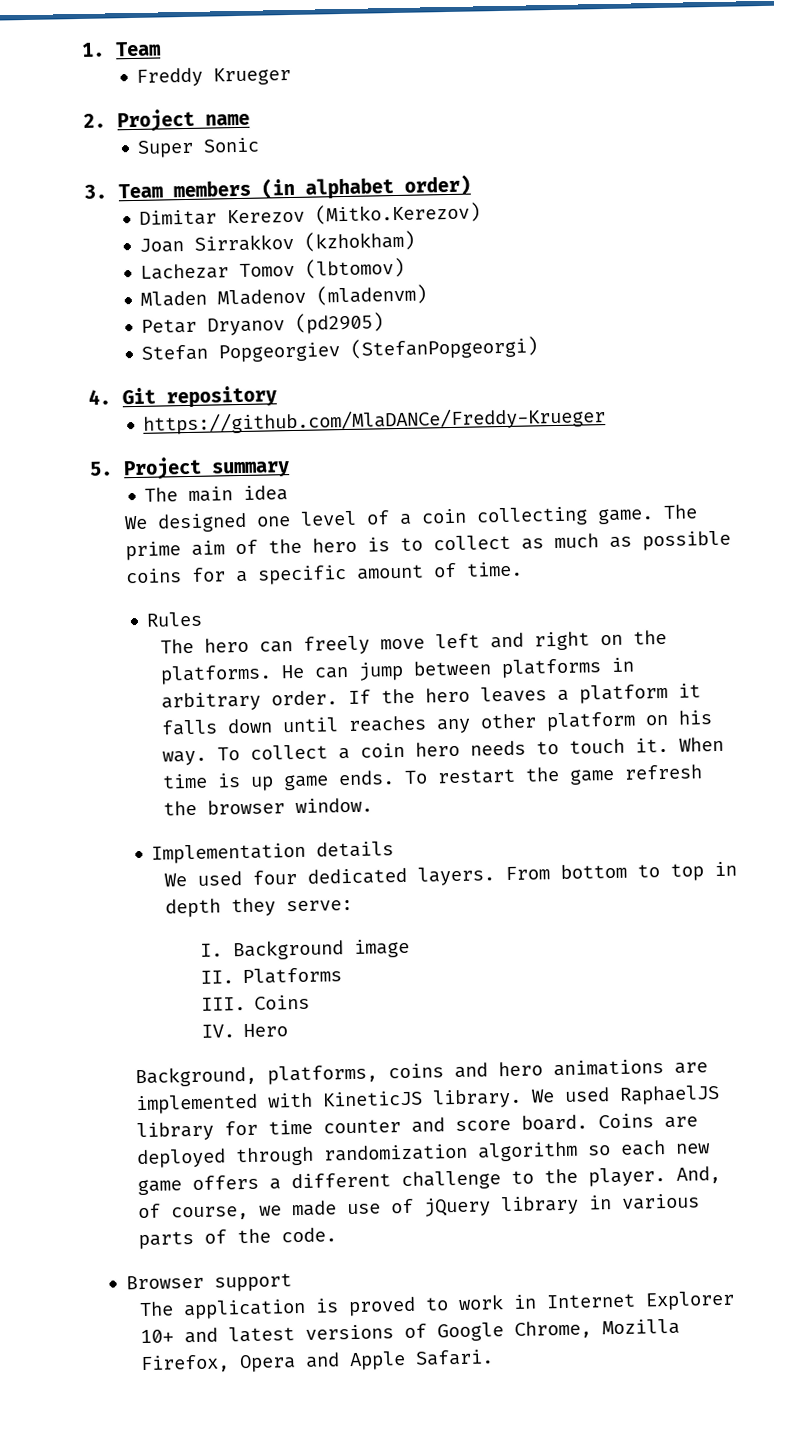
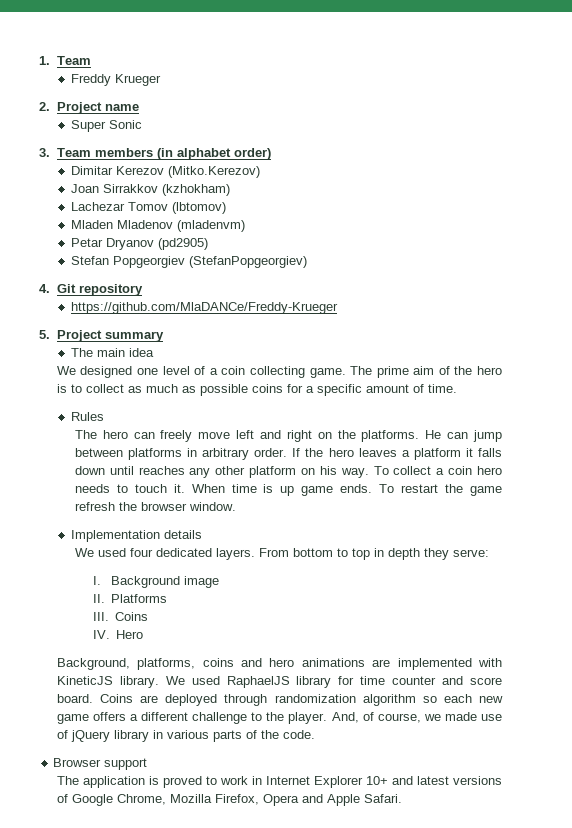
- Stefan Popgeorgiev (StefanPopgeorgi)
+ Stefan Popgeorgiev (StefanPopgeorgiev)

